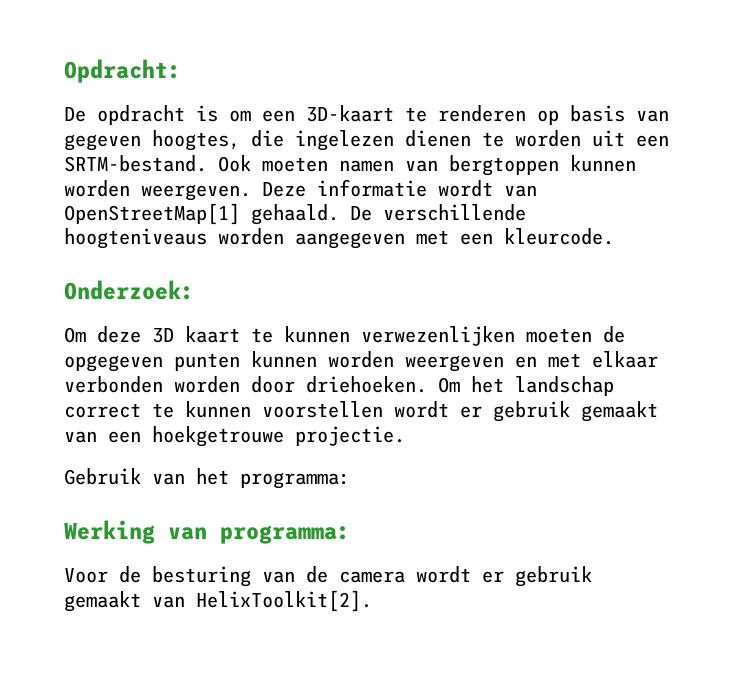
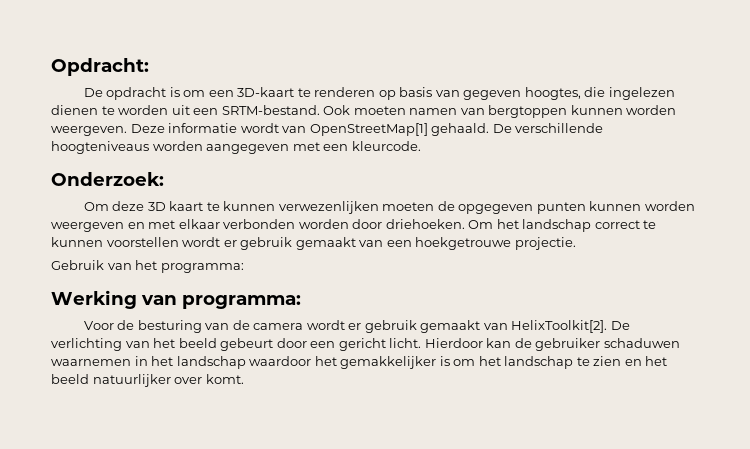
+ De verlichting van het beeld gebeurt door een gericht licht. Hierdoor kan de gebruiker schaduwen waarnemen in het landschap waardoor het gemakkelijker is om het landschap te zien en het beeld natuurlijker over komt.

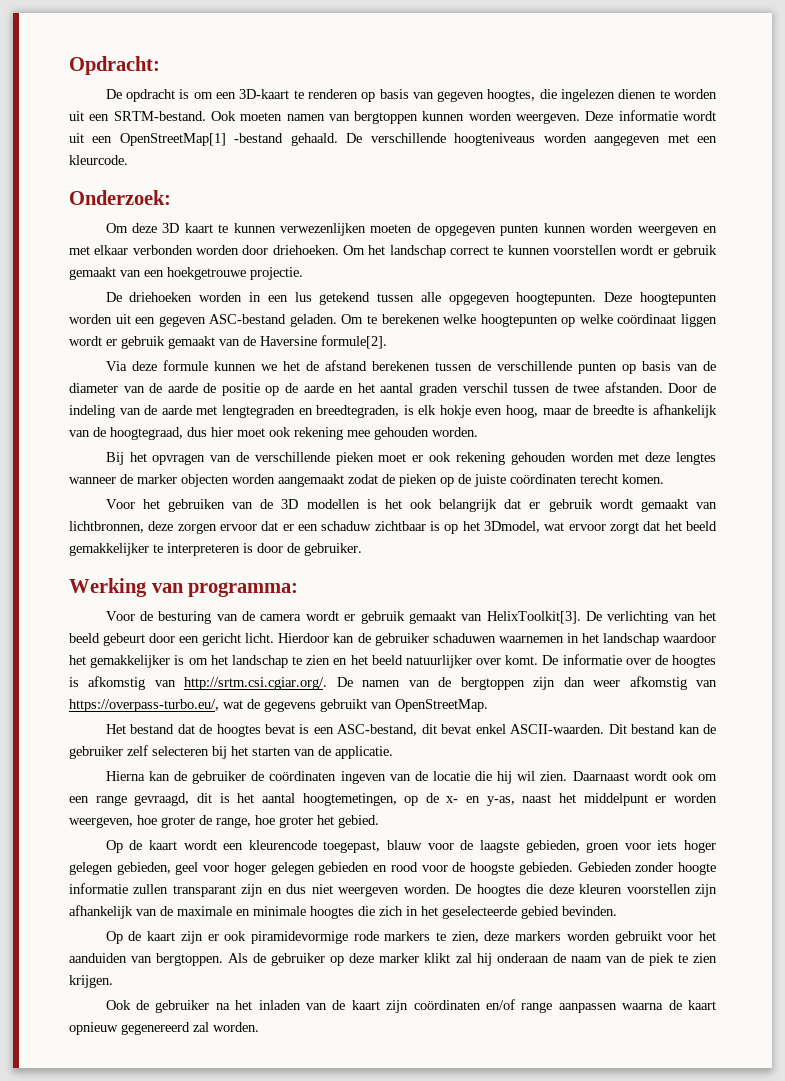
- Deze informatie wordt van OpenStreetMap[1] gehaald.
+ Deze informatie wordt uit een OpenStreetMap[1] -bestand gehaald.
- Gebruik van het programma:
+ De driehoeken worden in een lus getekend tussen alle opgegeven hoogtepunten. Deze hoogtepunten worden uit een gegeven ASC-bestand geladen. Om te berekenen welke hoogtepunten op welke coördinaat liggen wordt er gebruik gemaakt van de Haversine formule[2].
+ Via deze formule kunnen we het de afstand berekenen tussen de verschillende punten op basis van de diameter van de aarde de positie op de aarde en het aantal graden verschil tussen de twee afstanden. Door de indeling van de aarde met lengtegraden en breedtegraden, is elk hokje even hoog, maar de breedte is afhankelijk van de hoogtegraad, dus hier moet ook rekening mee gehouden worden.
+ Bij het opvragen van de verschillende pieken moet er ook rekening gehouden worden met deze lengtes wanneer de marker objecten worden aangemaakt zodat de pieken op de juiste coördinaten terecht komen.
+ Voor het gebruiken van de 3D modellen is het ook belangrijk dat er gebruik wordt gemaakt van lichtbronnen, deze zorgen ervoor dat er een schaduw zichtbaar is op het 3Dmodel, wat ervoor zorgt dat het beeld gemakkelijker te interpreteren is door de gebruiker.
- Voor de besturing van de camera wordt er gebruik gemaakt van HelixToolkit[2].
+ Voor de besturing van de camera wordt er gebruik gemaakt van HelixToolkit[3].
+ De informatie over de hoogtes is afkomstig van http://srtm.csi.cgiar.org/. De namen van de bergtoppen zijn dan weer afkomstig van https://overpass-turbo.eu/, wat de gegevens gebruikt van OpenStreetMap.
+ Het bestand dat de hoogtes bevat is een ASC-bestand, dit bevat enkel ASCII-waarden. Dit bestand kan de gebruiker zelf selecteren bij het starten van de applicatie.
+ Hierna kan de gebruiker de coördinaten ingeven van de locatie die hij wil zien. Daarnaast wordt ook om een range gevraagd, dit is het aantal hoogtemetingen, op de x- en y-as, naast het middelpunt er worden weergeven, hoe groter de range, hoe groter het gebied.
+ Op de kaart wordt een kleurencode toegepast, blauw voor de laagste gebieden, groen voor iets hoger gelegen gebieden, geel voor hoger gelegen gebieden en rood voor de hoogste gebieden. Gebieden zonder hoogte informatie zullen transparant zijn en dus niet weergeven worden. De hoogtes die deze kleuren voorstellen zijn afhankelijk van de maximale en minimale hoogtes die zich in het geselecteerde gebied bevinden.
+ Op de kaart zijn er ook piramidevormige rode markers te zien, deze markers worden gebruikt voor het aanduiden van bergtoppen. Als de gebruiker op deze marker klikt zal hij onderaan de naam van de piek te zien krijgen.
+ Ook de gebruiker na het inladen van de kaart zijn coördinaten en/of range aanpassen waarna de kaart opnieuw gegenereerd zal worden.

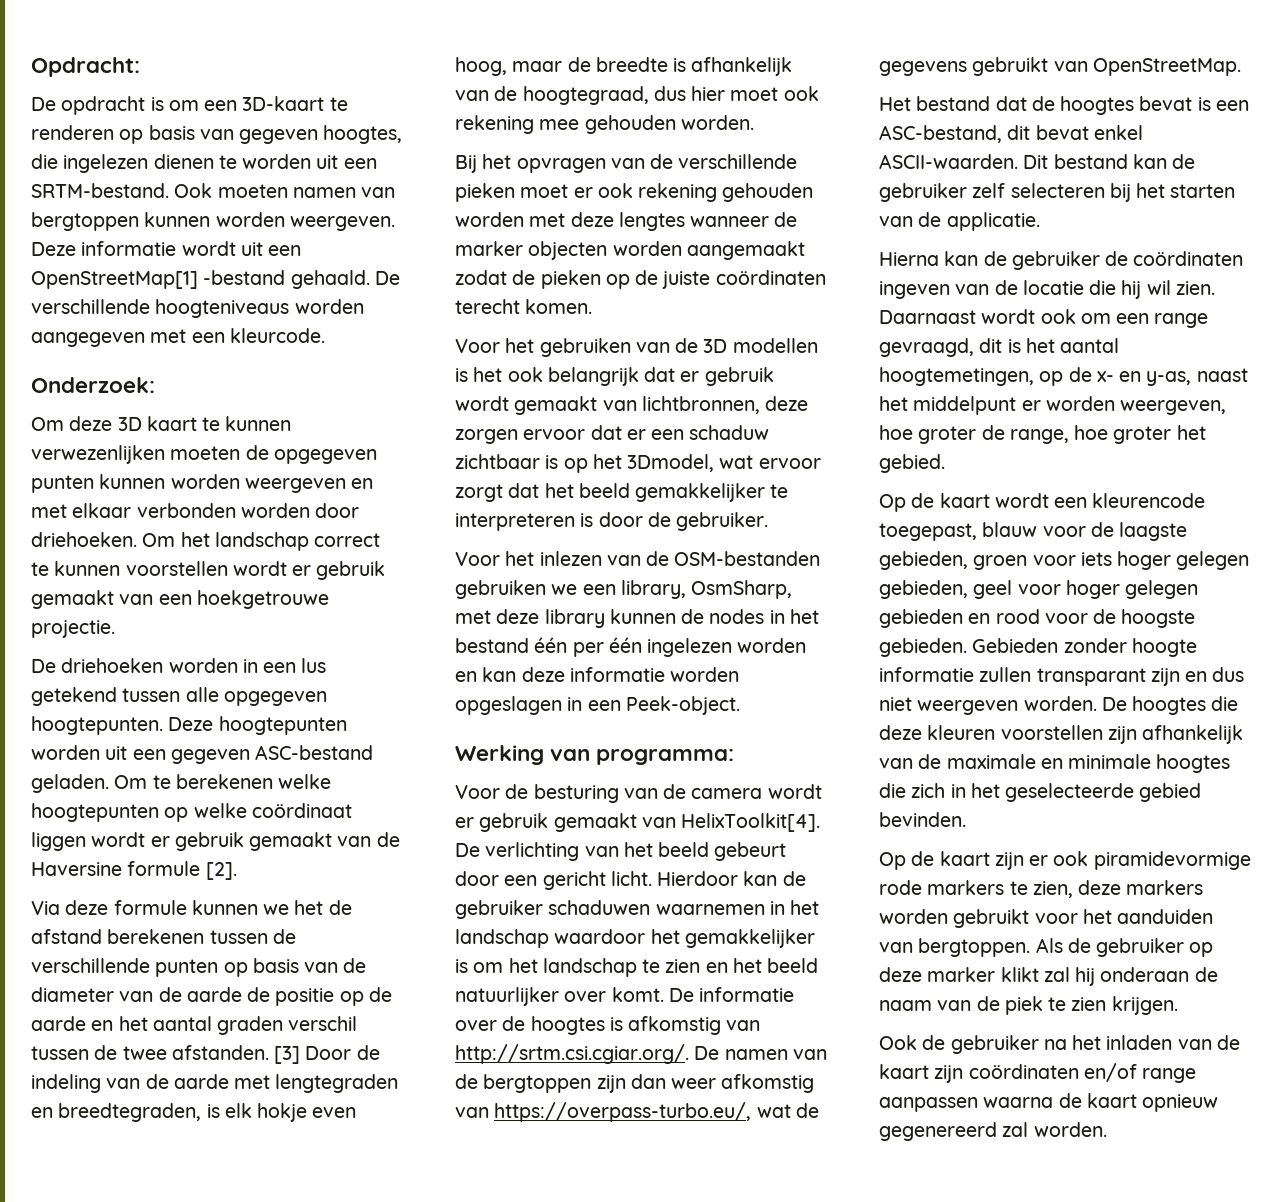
- Om te berekenen welke hoogtepunten op welke coördinaat liggen wordt er gebruik gemaakt van de Haversine formule[2].
+ Om te berekenen welke hoogtepunten op welke coördinaat liggen wordt er gebruik gemaakt van de Haversine formule [2].
- Door de indeling van de aarde met lengtegraden en breedtegraden, is elk hokje even hoog, maar de breedte is afhankelijk van de hoogtegraad, dus hier moet ook rekening mee gehouden worden.
+ [3] Door de indeling van de aarde met lengtegraden en breedtegraden, is elk hokje even hoog, maar de breedte is afhankelijk van de hoogtegraad, dus hier moet ook rekening mee gehouden worden.
+ Voor het inlezen van de OSM-bestanden gebruiken we een library, OsmSharp, met deze library kunnen de nodes in het bestand één per één ingelezen worden en kan deze informatie worden opgeslagen in een Peek-object.
- Voor de besturing van de camera wordt er gebruik gemaakt van HelixToolkit[3].
+ Voor de besturing van de camera wordt er gebruik gemaakt van HelixToolkit[4].

